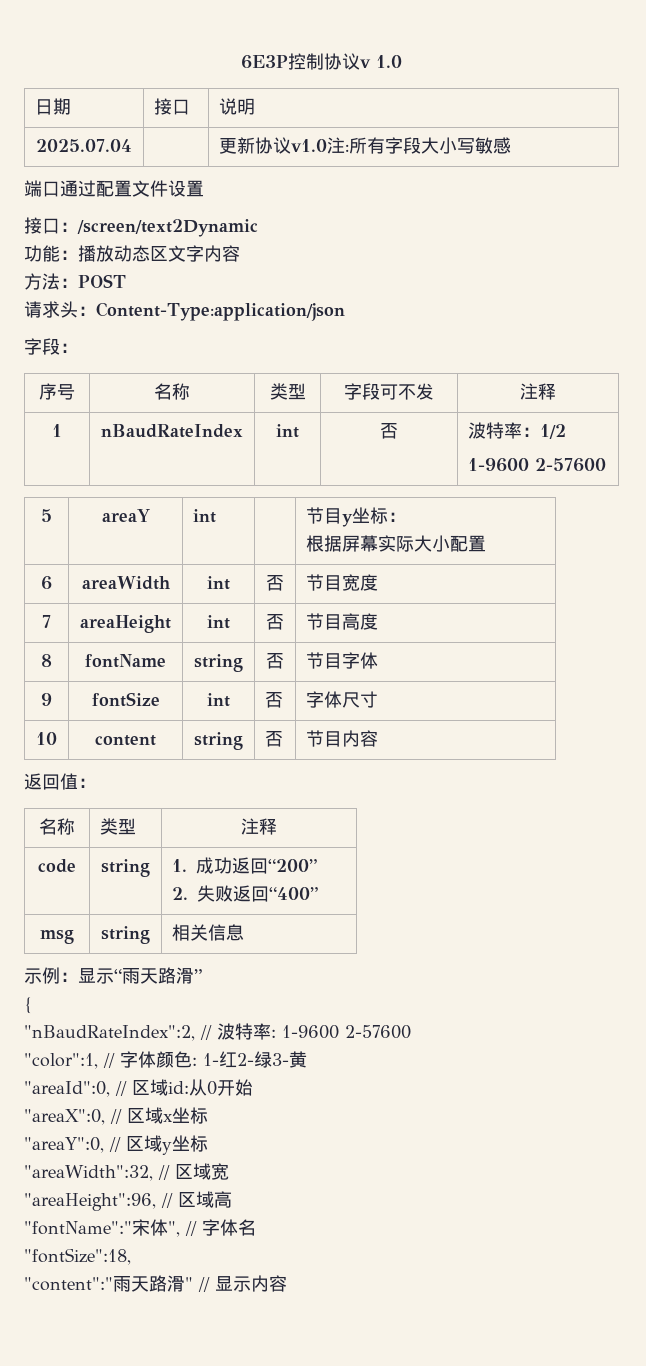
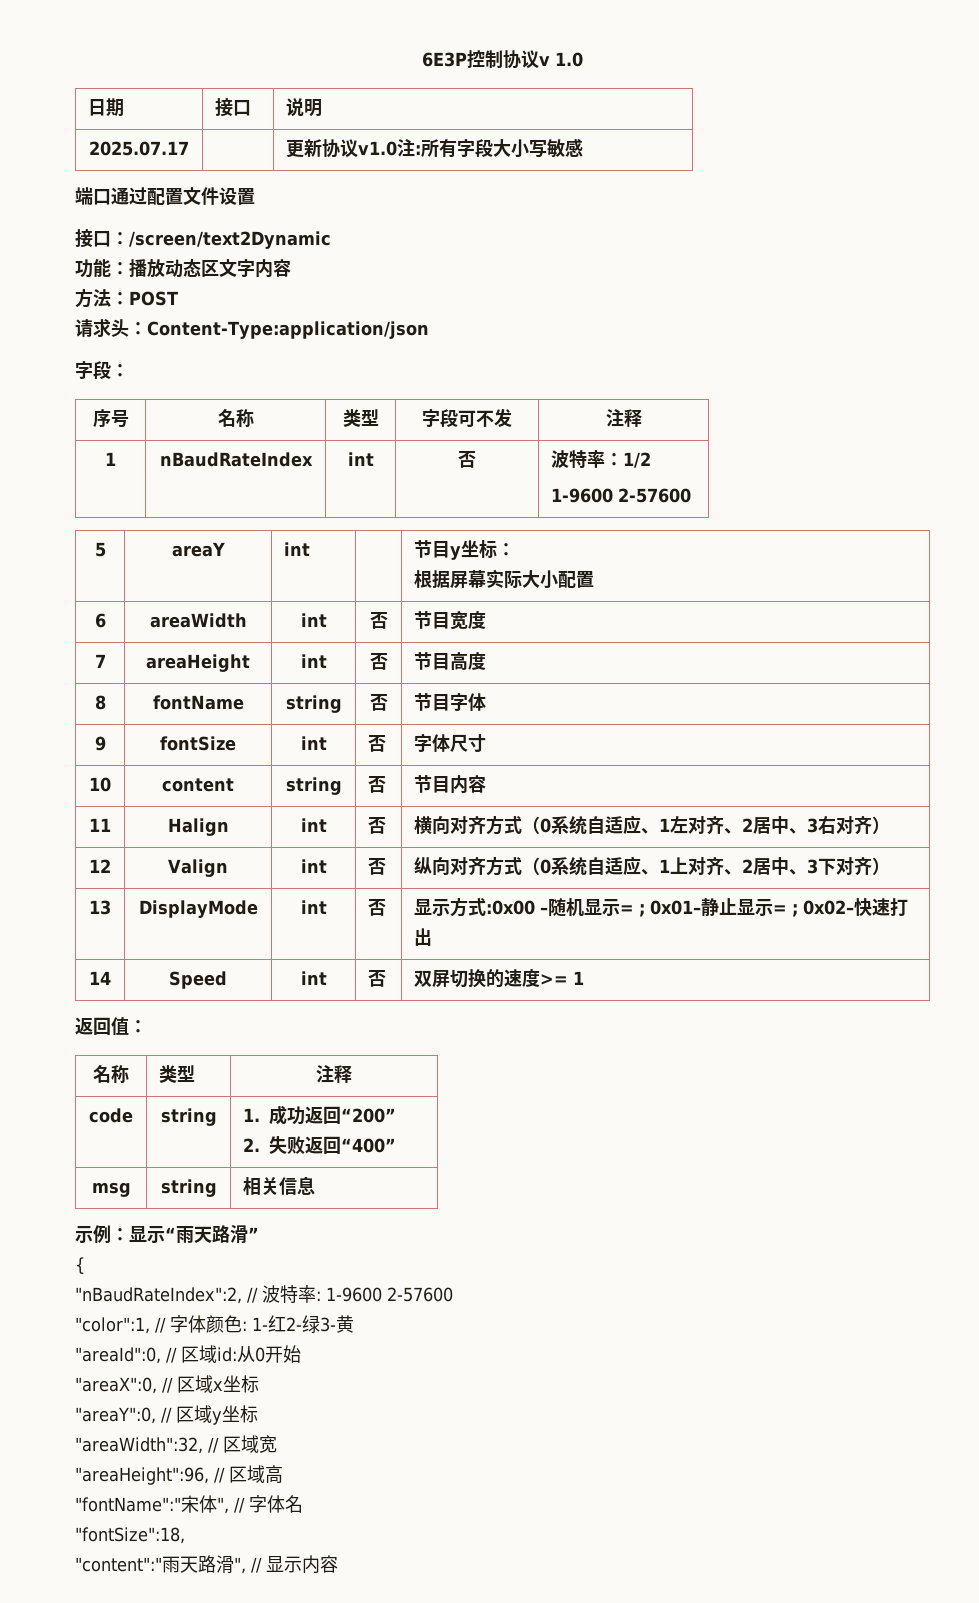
- 2025.07.04 | | 更新协议v1.0注:所有字段大小写敏感
+ 2025.07.17 | | 更新协议v1.0注:所有字段大小写敏感
+ 11 | Halign | int | 否 | 横向对齐方式（0系统自适应、1左对齐、2居中、3右对齐）
+ 12 | Valign | int | 否 | 纵向对齐方式（0系统自适应、1上对齐、2居中、3下对齐）
+ 13 | DisplayMode | int | 否 | 显示方式:0x00 –随机显示= ; 0x01–静止显示= ; 0x02–快速打出
+ 14 | Speed | int | 否 | 双屏切换的速度>= 1
- "content":"雨天路滑" // 显示内容
+ "content":"雨天路滑", // 显示内容

